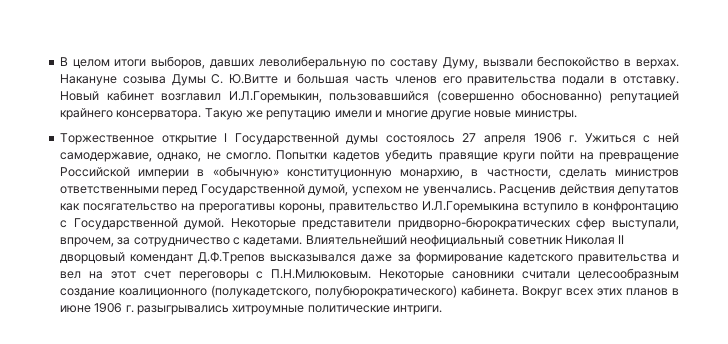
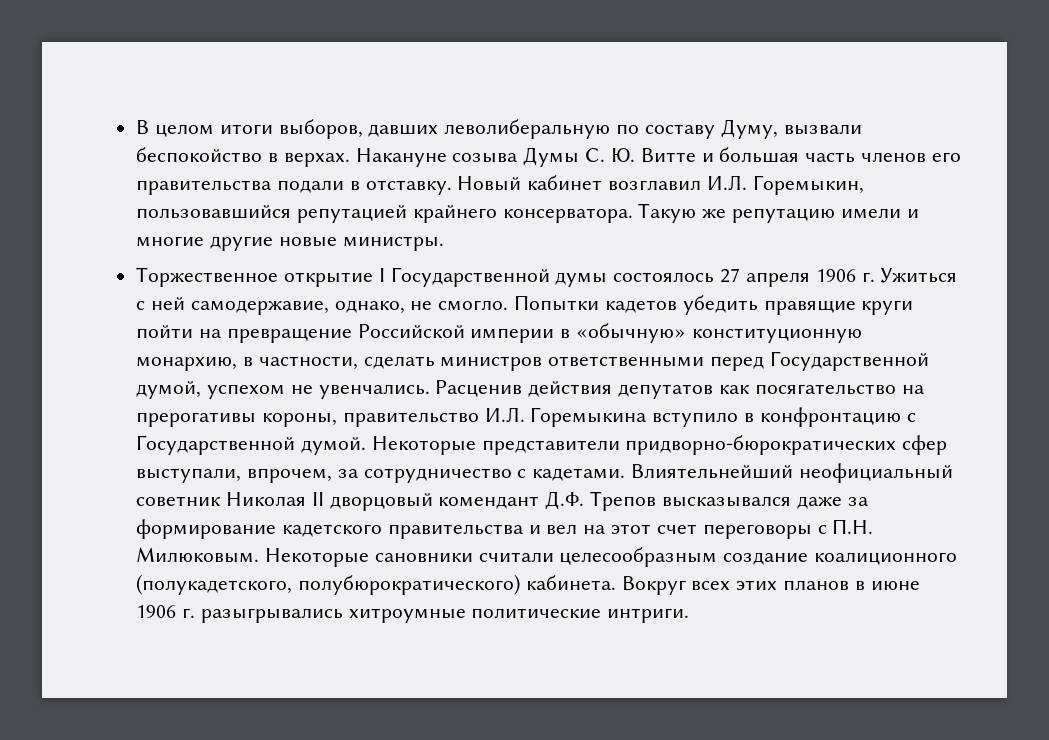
- Накануне созыва Думы С. Ю.Витте и большая часть членов его правительства подали в отставку.
+ Накануне созыва Думы С. Ю. Витте и большая часть членов его правительства подали в отставку.
- Новый кабинет возглавил И.Л.Горемыкин, пользовавшийся (совершенно обоснованно) репутацией крайнего консерватора.
+ Новый кабинет возглавил И.Л. Горемыкин, пользовавшийся репутацией крайнего консерватора.
- Расценив действия депутатов как посягательство на прерогативы короны, правительство И.Л.Горемыкина вступило в конфронтацию с Государственной думой.
+ Расценив действия депутатов как посягательство на прерогативы короны, правительство И.Л. Горемыкина вступило в конфронтацию с Государственной думой.
- Влиятельнейший неофициальный советник Николая II дворцовый комендант Д.Ф.Трепов высказывался даже за формирование кадетского правительства и вел на этот счет переговоры с П.Н.Милюковым. Некоторые сановники считали целесообразным создание коалиционного (полукадетского, полубюрократического) кабинета.
+ Влиятельнейший неофициальный советник Николая II дворцовый комендант Д.Ф. Трепов высказывался даже за формирование кадетского правительства и вел на этот счет переговоры с П.Н. Милюковым. Некоторые сановники считали целесообразным создание коалиционного (полукадетского, полубюрократического) кабинета.

